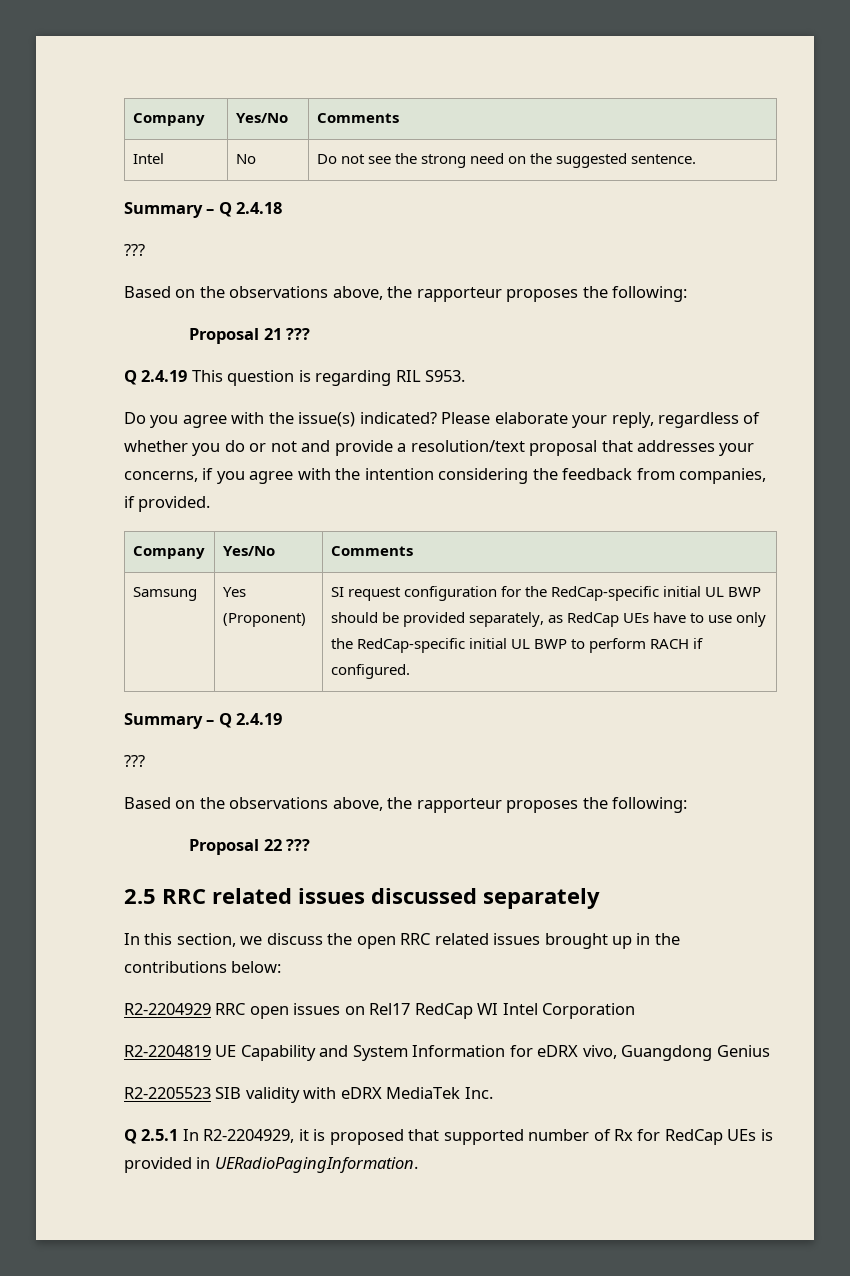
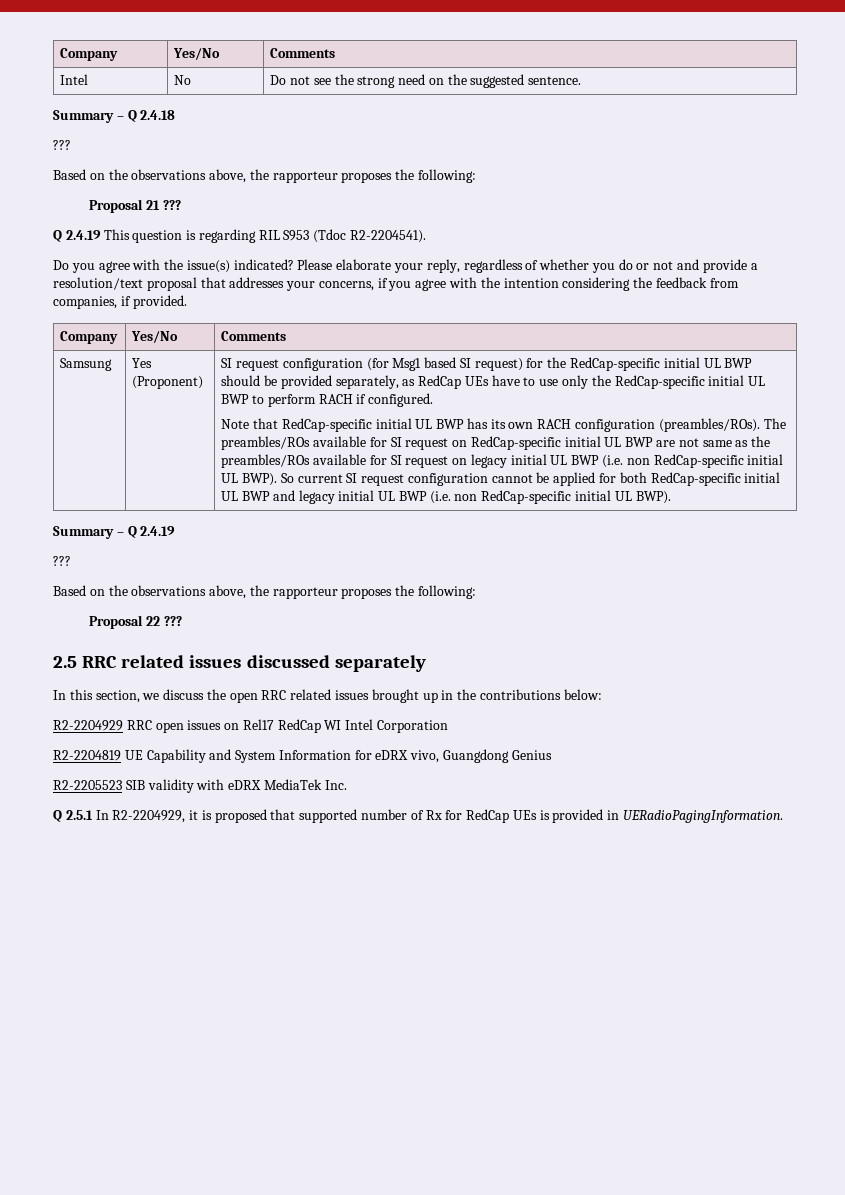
- Q 2.4.19 This question is regarding RIL S953.
+ Q 2.4.19 This question is regarding RIL S953 (Tdoc R2-2204541).
- SI request configuration for the RedCap-specific initial UL BWP should be provided separately, as RedCap UEs have to use only the RedCap-specific initial UL BWP to perform RACH if configured.
+ SI request configuration (for Msg1 based SI request) for the RedCap-specific initial UL BWP should be provided separately, as RedCap UEs have to use only the RedCap-specific initial UL BWP to perform RACH if configured.
+ Note that RedCap-specific initial UL BWP has its own RACH configuration (preambles/ROs). The preambles/ROs available for SI request on RedCap-specific initial UL BWP are not same as the preambles/ROs available for SI request on legacy initial UL BWP (i.e. non RedCap-specific initial UL BWP). So current SI request configuration cannot be applied for both RedCap-specific initial UL BWP and legacy initial UL BWP (i.e. non RedCap-specific initial UL BWP).

